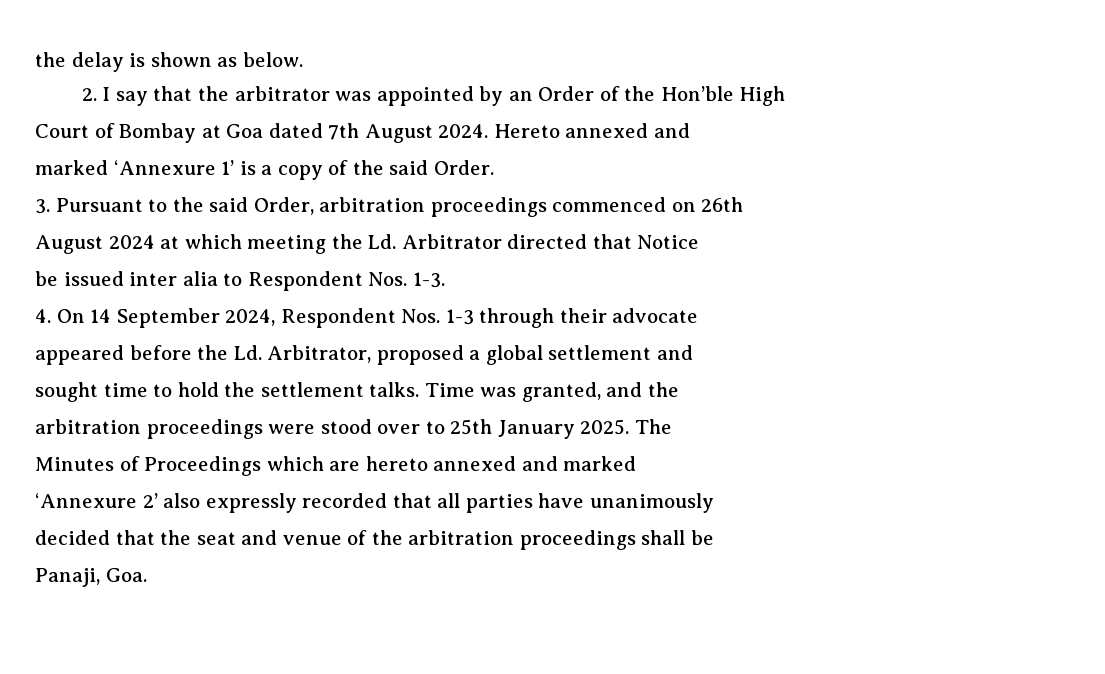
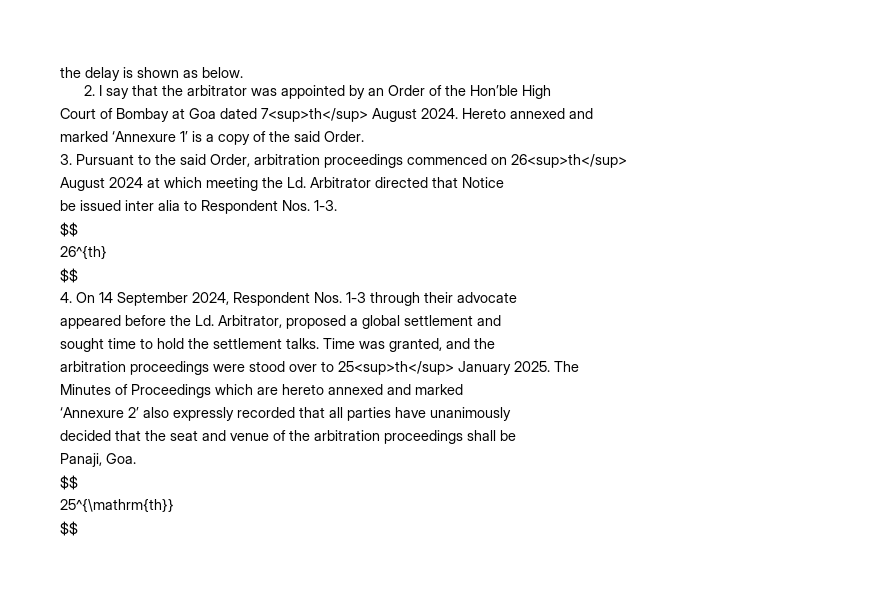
- Court of Bombay at Goa dated 7th August 2024.
+ Court of Bombay at Goa dated 7<sup>th</sup> August 2024.
- 3. Pursuant to the said Order, arbitration proceedings commenced on 26th
+ 3. Pursuant to the said Order, arbitration proceedings commenced on 26<sup>th</sup>
  be issued inter alia to Respondent Nos. 1-3.
+ $$
+ 26^{th}
+ $$
- arbitration proceedings were stood over to 25th January 2025.
+ arbitration proceedings were stood over to 25<sup>th</sup> January 2025.
  Panaji, Goa.
+ $$
+ 25^{\mathrm{th}}
+ $$

